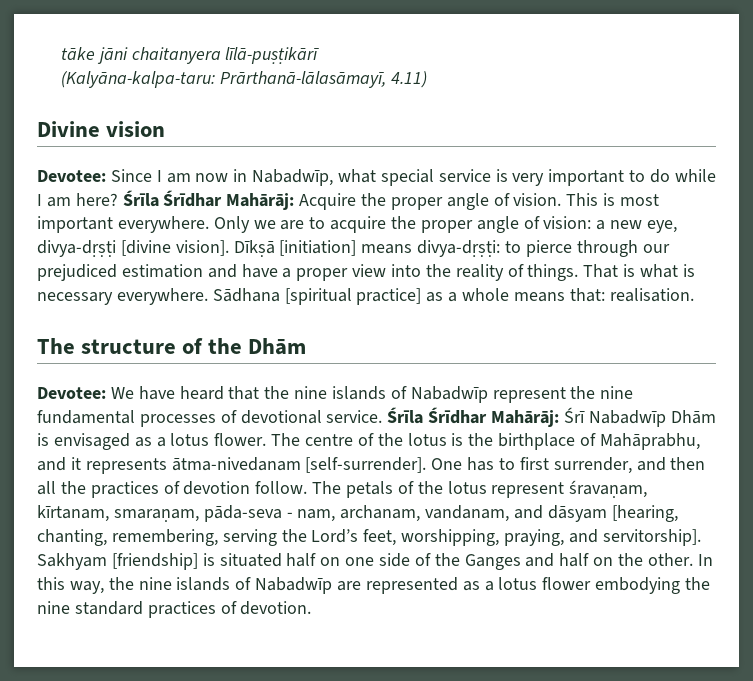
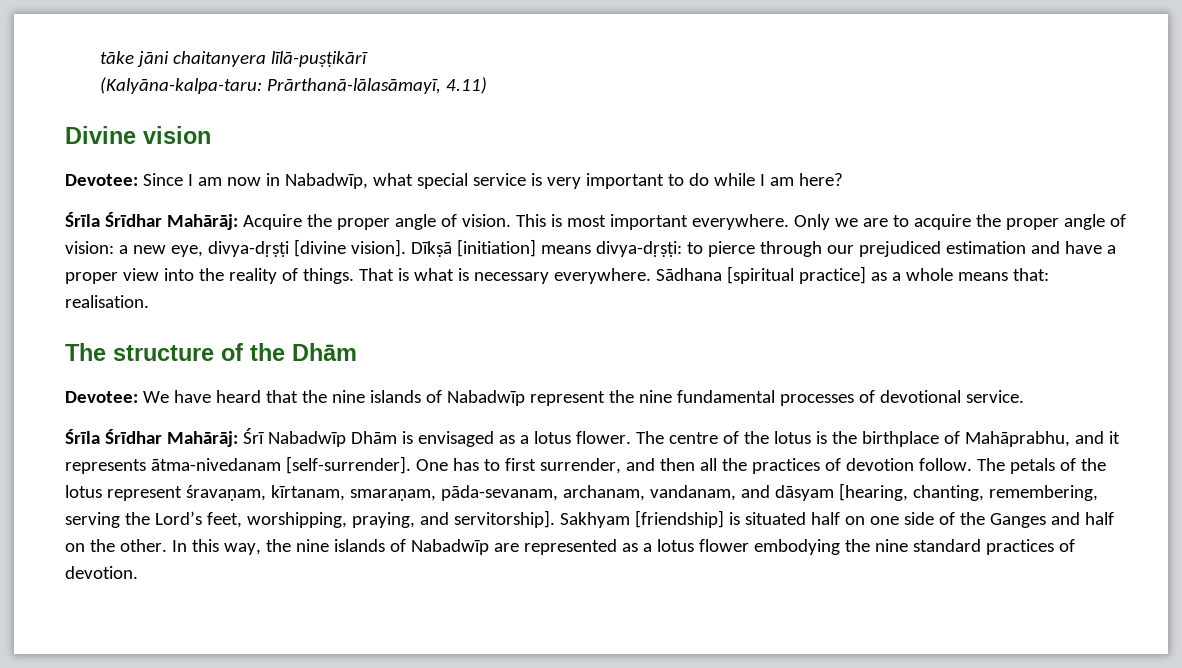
- Devotee: Since I am now in Nabadwīp, what special service is very important to do while I am here? Śrīla Śrīdhar Mahārāj: Acquire the proper angle of vision.
+ Devotee: Since I am now in Nabadwīp, what special service is very important to do while I am here?
+ Śrīla Śrīdhar Mahārāj: Acquire the proper angle of vision.
- Devotee: We have heard that the nine islands of Nabadwīp represent the nine fundamental processes of devotional service. Śrīla Śrīdhar Mahārāj: Śrī Nabadwīp Dhām is envisaged as a lotus flower.
+ Devotee: We have heard that the nine islands of Nabadwīp represent the nine fundamental processes of devotional service.
+ Śrīla Śrīdhar Mahārāj: Śrī Nabadwīp Dhām is envisaged as a lotus flower.
- The petals of the lotus represent śravaṇam, kīrtanam, smaraṇam, pāda-seva - nam, archanam, vandanam, and dāsyam [hearing, chanting, remembering, serving the Lord’s feet, worshipping, praying, and servitorship].
+ The petals of the lotus represent śravaṇam, kīrtanam, smaraṇam, pāda-sevanam, archanam, vandanam, and dāsyam [hearing, chanting, remembering, serving the Lord’s feet, worshipping, praying, and servitorship].

